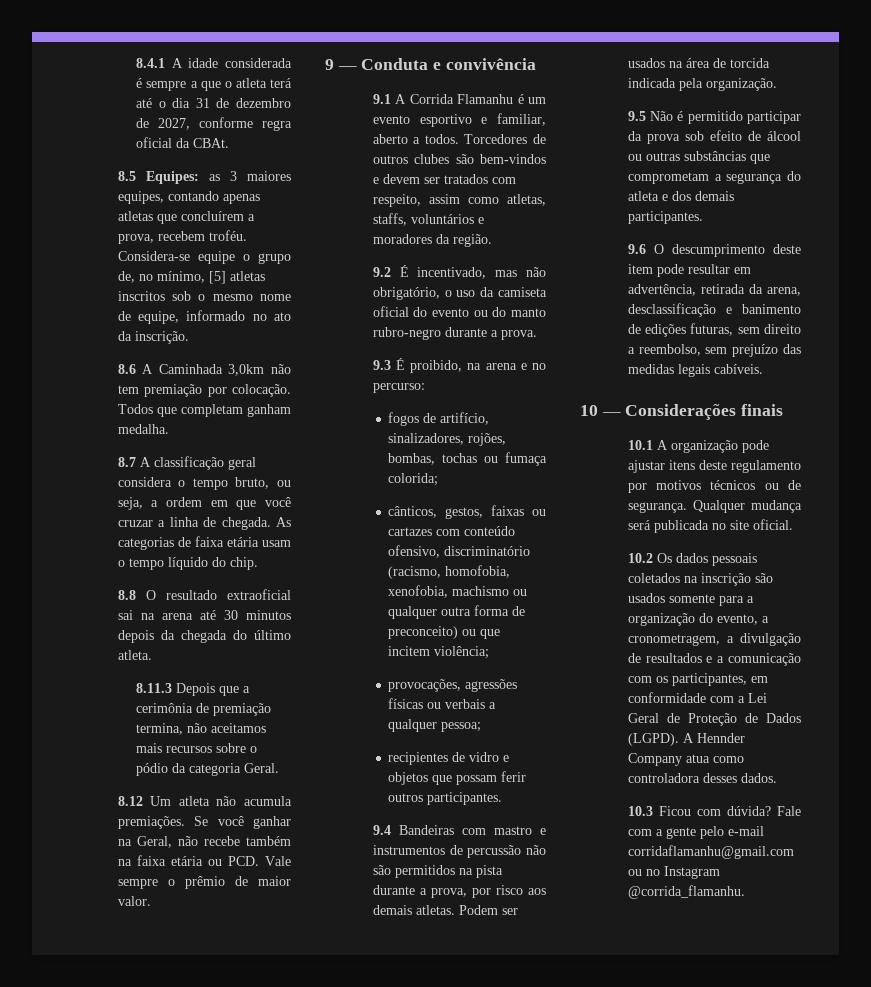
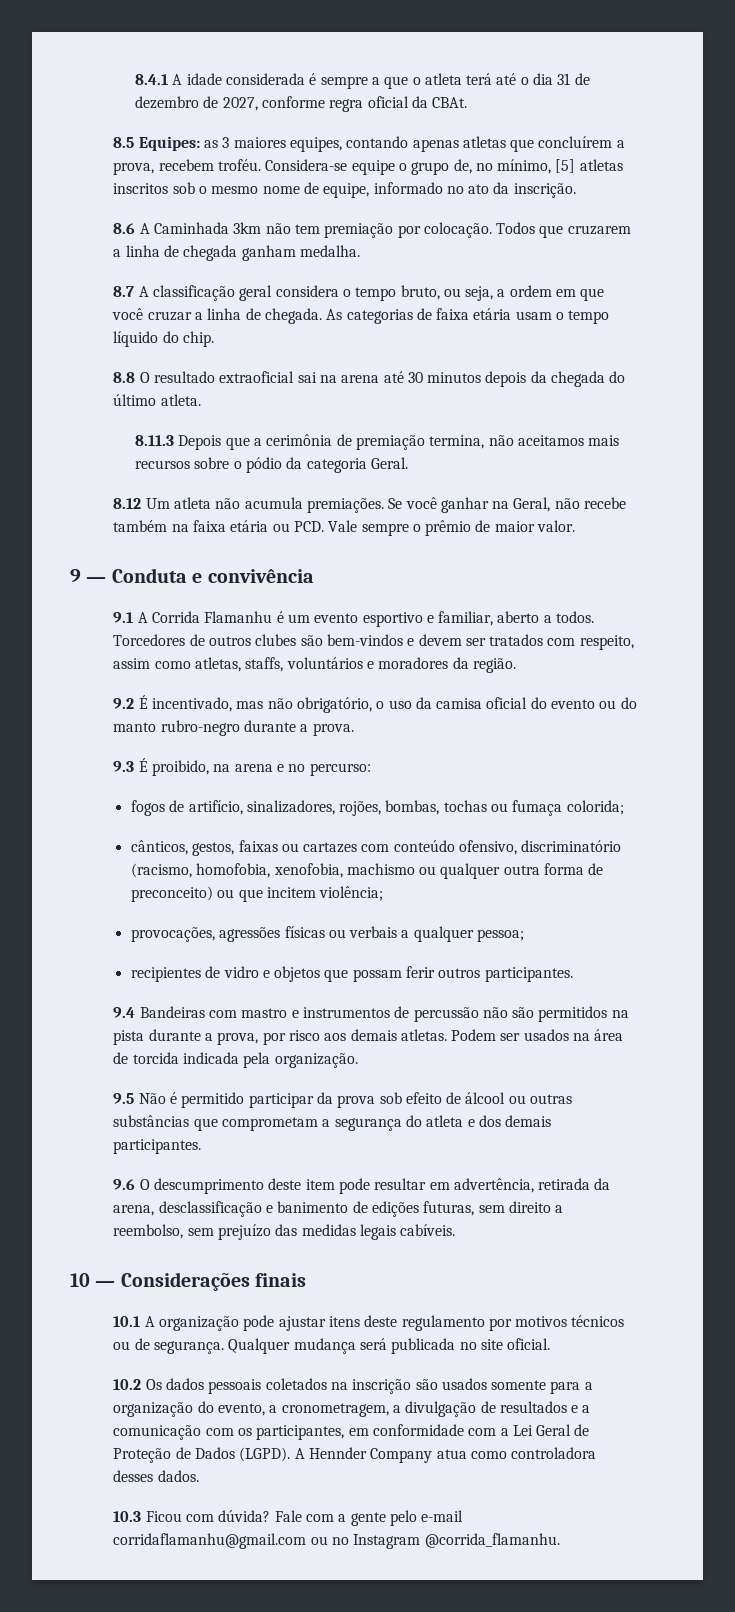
- 8.6 A Caminhada 3,0km não tem premiação por colocação.
+ 8.6 A Caminhada 3km não tem premiação por colocação.
- Todos que completam ganham medalha.
+ Todos que cruzarem a linha de chegada ganham medalha.
- 9.2 É incentivado, mas não obrigatório, o uso da camiseta oficial do evento ou do manto rubro-negro durante a prova.
+ 9.2 É incentivado, mas não obrigatório, o uso da camisa oficial do evento ou do manto rubro-negro durante a prova.

